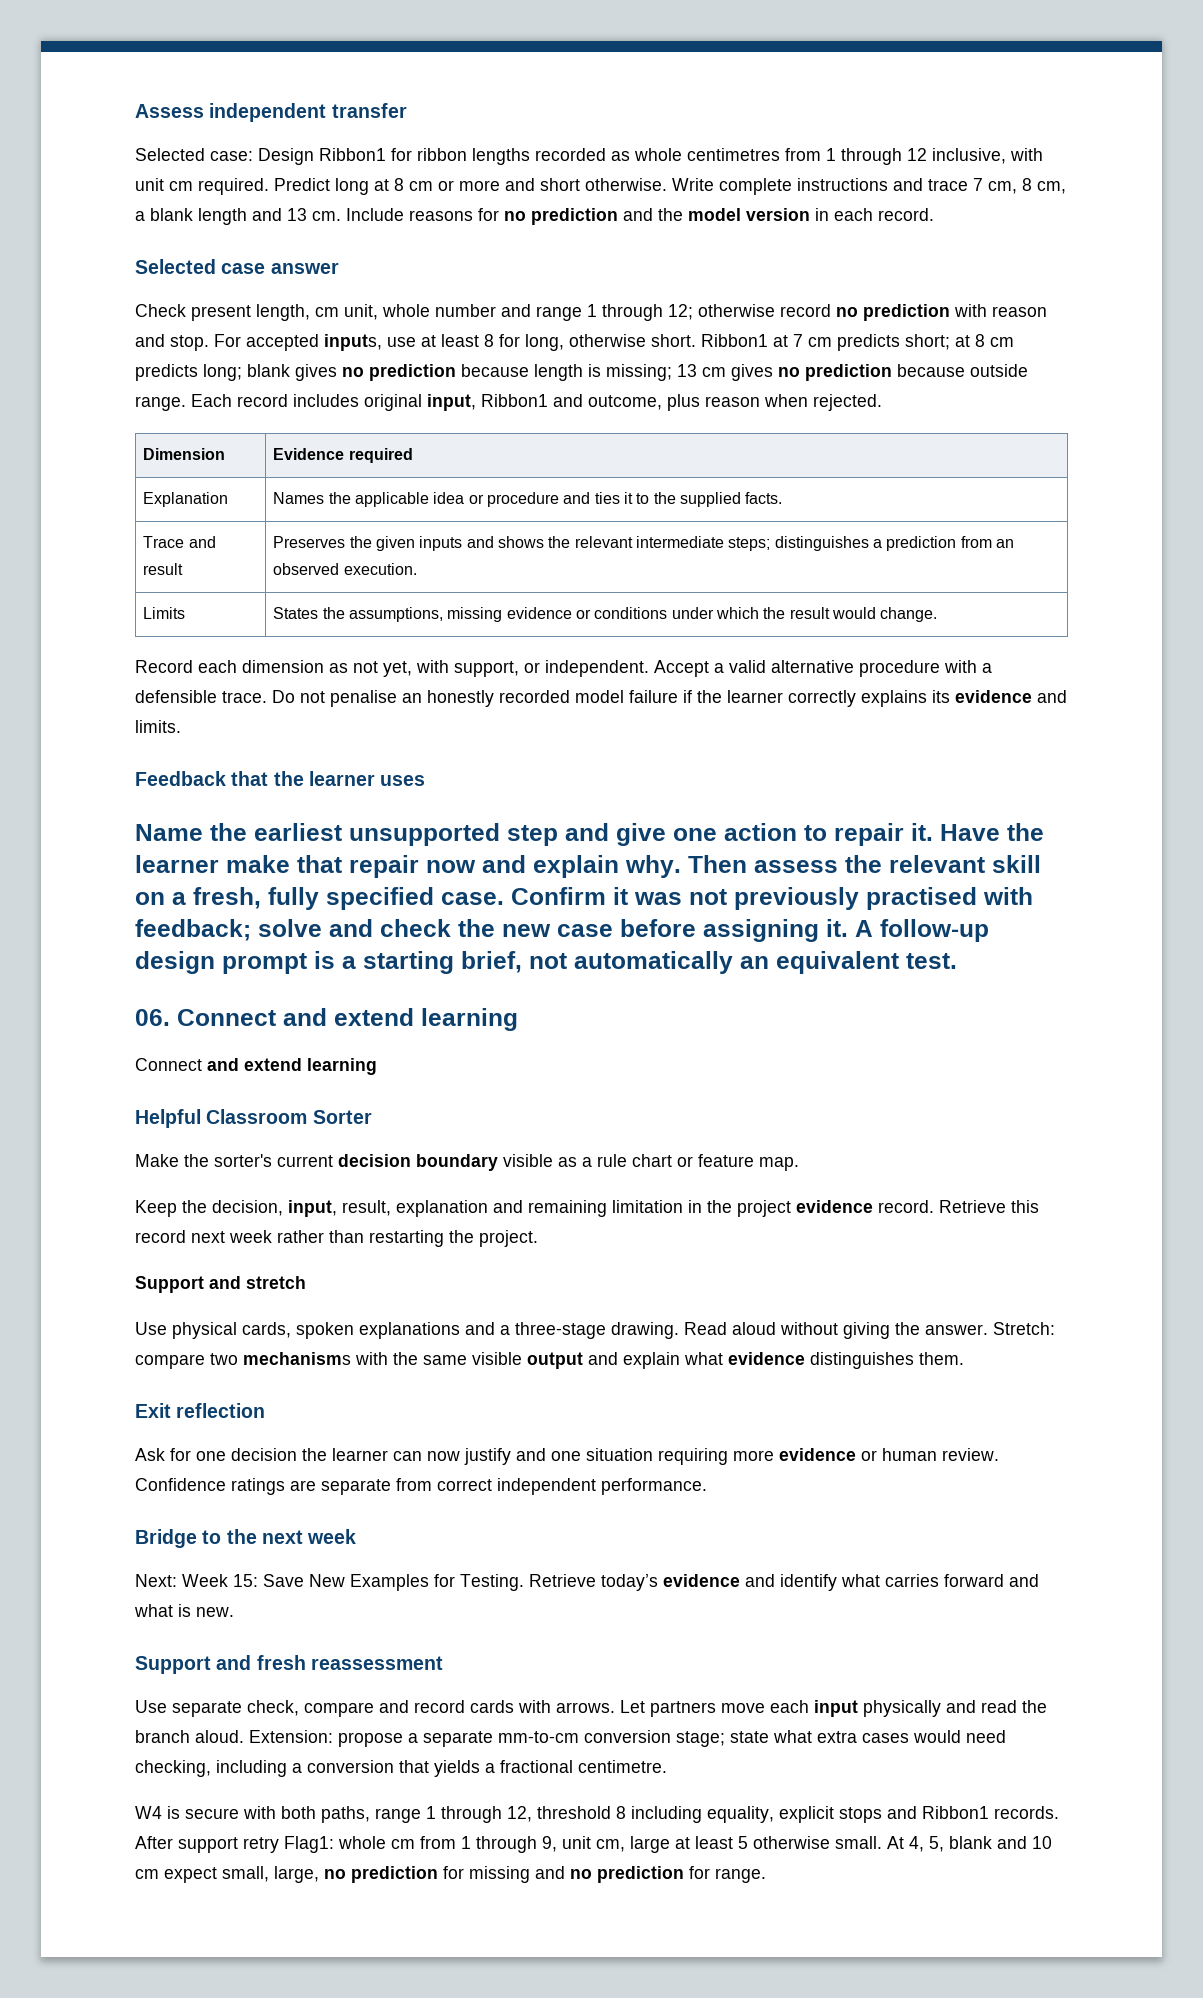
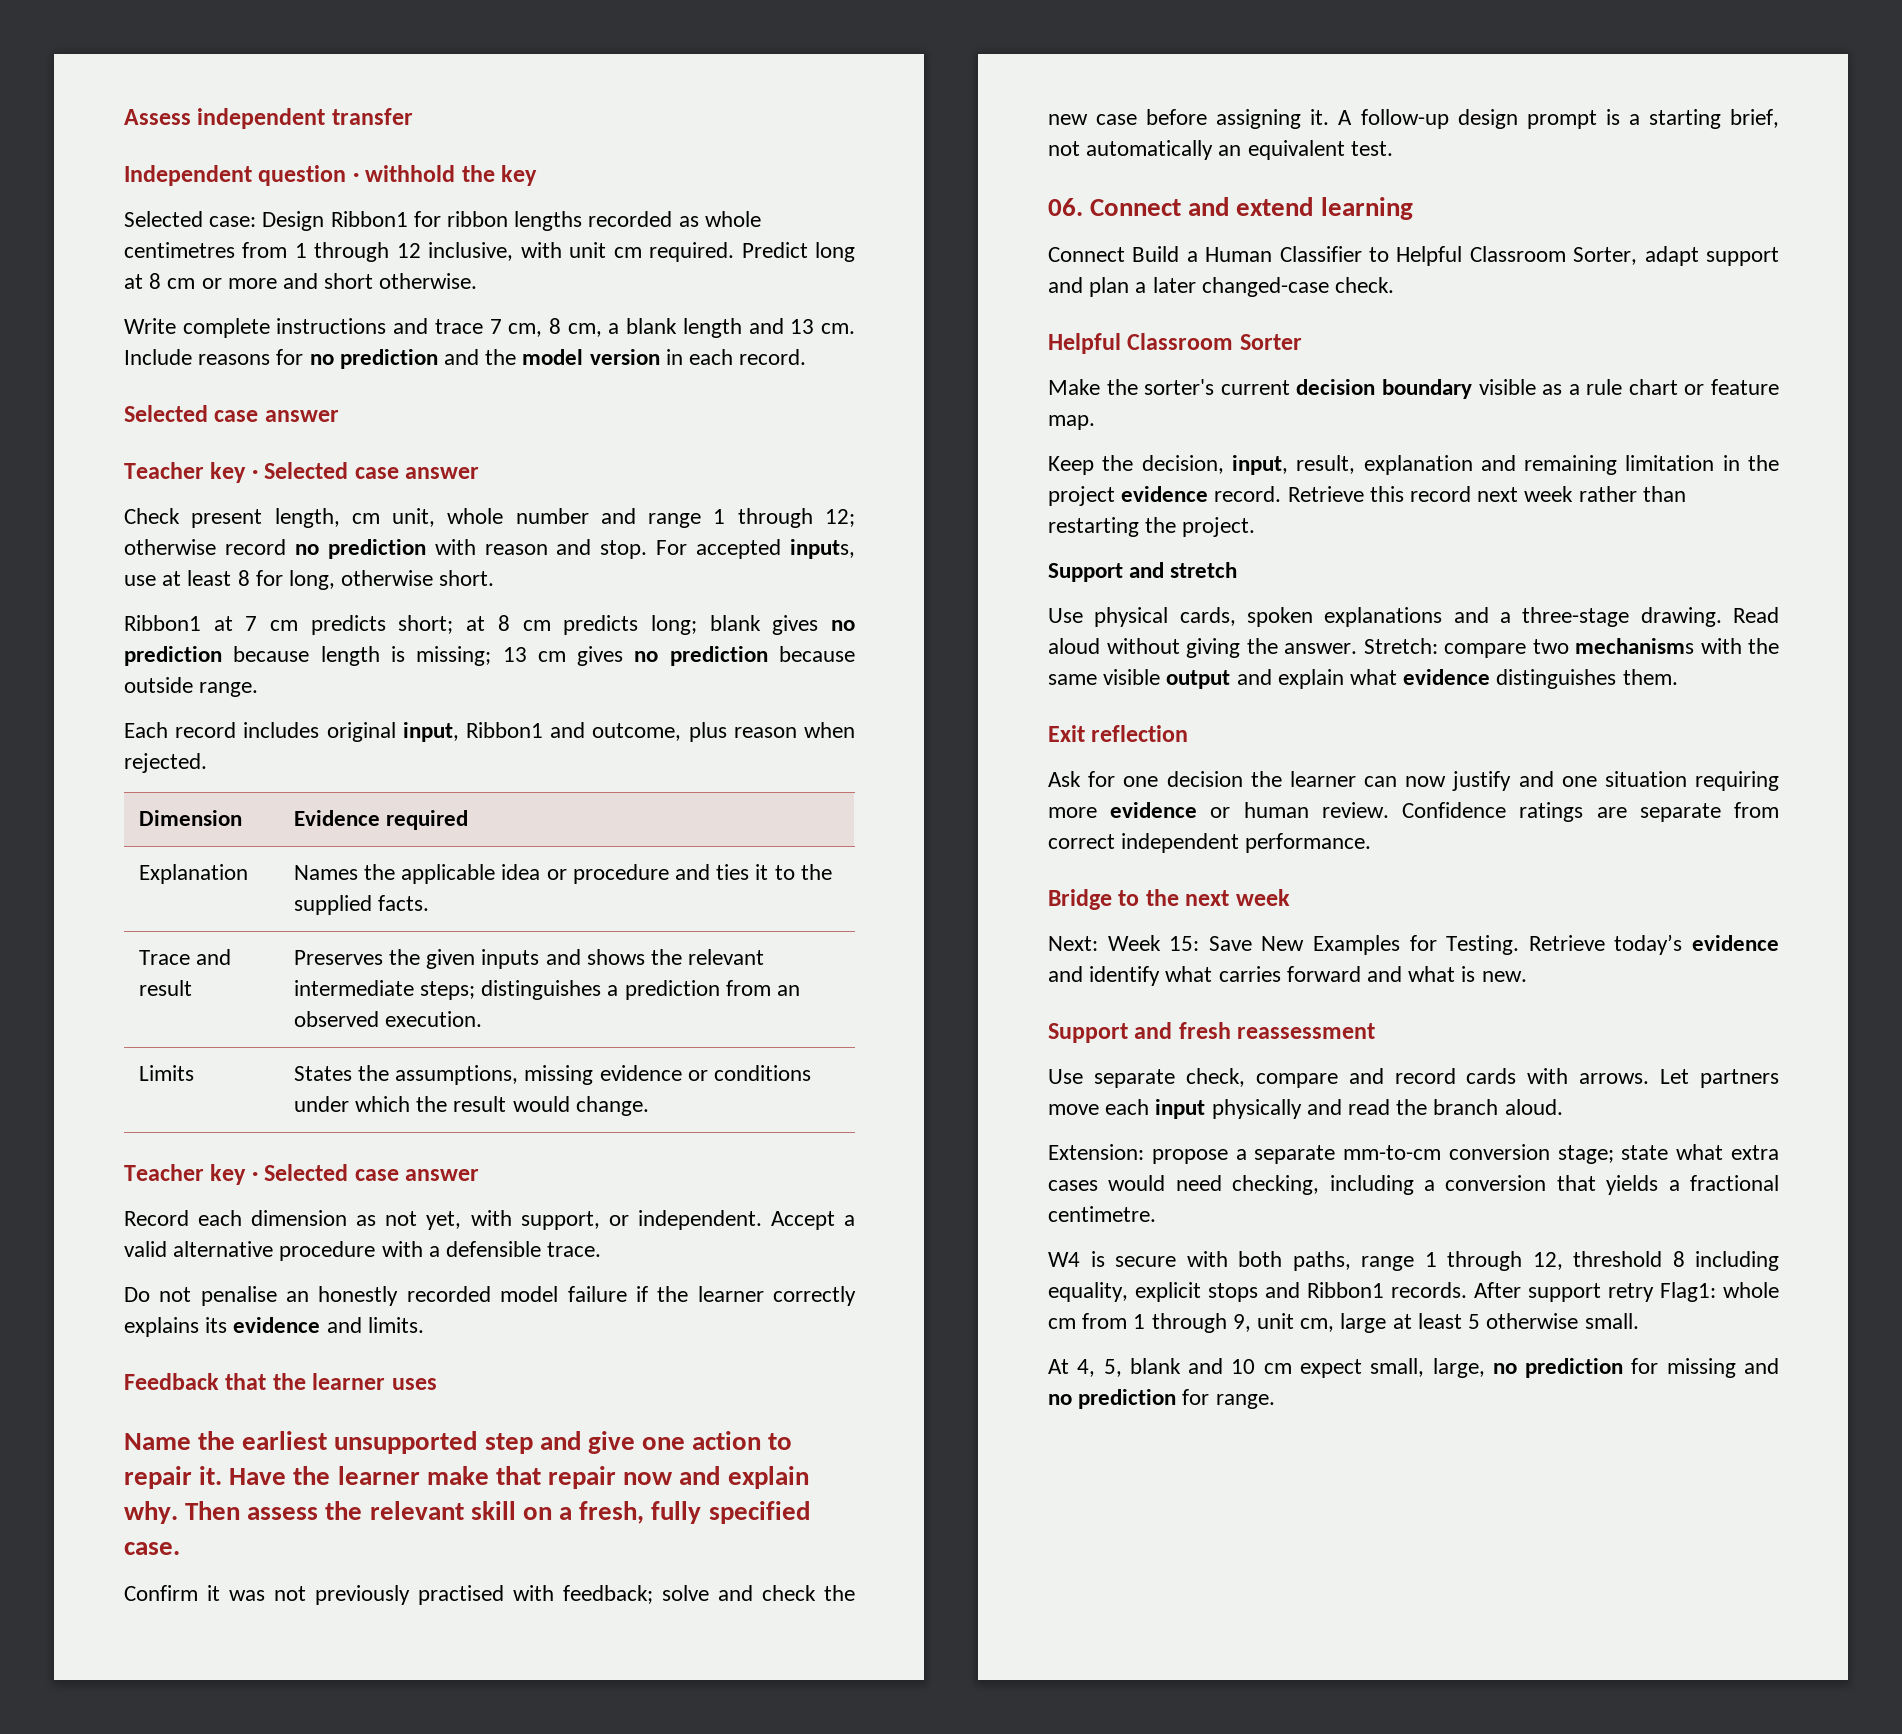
+ Independent question · withhold the key
- Predict long at 8 cm or more and short otherwise. Write complete instructions and trace 7 cm, 8 cm, a blank length and 13 cm.
+ Predict long at 8 cm or more and short otherwise.
+ Write complete instructions and trace 7 cm, 8 cm, a blank length and 13 cm.
  Include reasons for no prediction and the model version in each record.
  Selected case answer
+ Teacher key · Selected case answer
- For accepted inputs, use at least 8 for long, otherwise short. Ribbon1 at 7 cm predicts short; at 8 cm predicts long; blank gives no prediction because length is missing; 13 cm gives no prediction because outside range. Each record includes original input, Ribbon1 and outcome, plus reason when rejected.
+ For accepted inputs, use at least 8 for long, otherwise short.
+ Ribbon1 at 7 cm predicts short; at 8 cm predicts long; blank gives no prediction because length is missing; 13 cm gives no prediction because outside range.
+ Each record includes original input, Ribbon1 and outcome, plus reason when rejected.
  Limits | States the assumptions, missing evidence or conditions under which the result would change.
+ Teacher key · Selected case answer
- Accept a valid alternative procedure with a defensible trace. Do not penalise an honestly recorded model failure if the learner correctly explains its evidence and limits.
+ Accept a valid alternative procedure with a defensible trace.
+ Do not penalise an honestly recorded model failure if the learner correctly explains its evidence and limits.
- Then assess the relevant skill on a fresh, fully specified case. Confirm it was not previously practised with feedback; solve and check the new case before assigning it.
+ Then assess the relevant skill on a fresh, fully specified case.
+ Confirm it was not previously practised with feedback; solve and check the new case before assigning it.
  06. Connect and extend learning
- Connect and extend learning
+ Connect Build a Human Classifier to Helpful Classroom Sorter, adapt support and plan a later changed-case check.
- Let partners move each input physically and read the branch aloud. Extension: propose a separate mm-to-cm conversion stage; state what extra cases would need checking, including a conversion that yields a fractional centimetre.
+ Let partners move each input physically and read the branch aloud.
+ Extension: propose a separate mm-to-cm conversion stage; state what extra cases would need checking, including a conversion that yields a fractional centimetre.
- After support retry Flag1: whole cm from 1 through 9, unit cm, large at least 5 otherwise small. At 4, 5, blank and 10 cm expect small, large, no prediction for missing and no prediction for range.
+ After support retry Flag1: whole cm from 1 through 9, unit cm, large at least 5 otherwise small.
+ At 4, 5, blank and 10 cm expect small, large, no prediction for missing and no prediction for range.

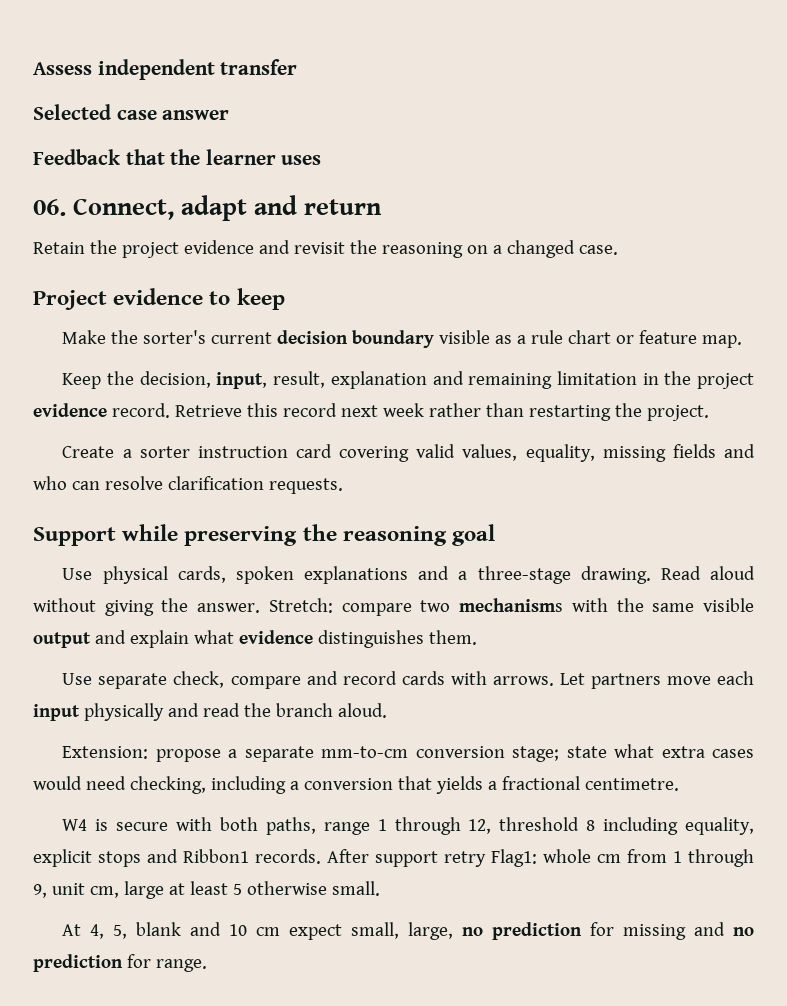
- Independent question · withhold the key
- Selected case: Design Ribbon1 for ribbon lengths recorded as whole centimetres from 1 through 12 inclusive, with unit cm required. Predict long at 8 cm or more and short otherwise.
- Write complete instructions and trace 7 cm, 8 cm, a blank length and 13 cm. Include reasons for no prediction and the model version in each record.
  Selected case answer
- Teacher key · Selected case answer
- Check present length, cm unit, whole number and range 1 through 12; otherwise record no prediction with reason and stop. For accepted inputs, use at least 8 for long, otherwise short.
- Ribbon1 at 7 cm predicts short; at 8 cm predicts long; blank gives no prediction because length is missing; 13 cm gives no prediction because outside range.
- Each record includes original input, Ribbon1 and outcome, plus reason when rejected.
- Dimension | Evidence required
- Explanation | Names the applicable idea or procedure and ties it to the supplied facts.
- Trace and result | Preserves the given inputs and shows the relevant intermediate steps; distinguishes a prediction from an observed execution.
- Limits | States the assumptions, missing evidence or conditions under which the result would change.
- Teacher key · Selected case answer
- Record each dimension as not yet, with support, or independent. Accept a valid alternative procedure with a defensible trace.
- Do not penalise an honestly recorded model failure if the learner correctly explains its evidence and limits.
- Name the earliest unsupported step and give one action to repair it. Have the learner make that repair now and explain why. Then assess the relevant skill on a fresh, fully specified case.
- Confirm it was not previously practised with feedback; solve and check the new case before assigning it. A follow-up design prompt is a starting brief, not automatically an equivalent test.
- 06. Connect and extend learning
- Connect Build a Human Classifier to Helpful Classroom Sorter, adapt support and plan a later changed-case check.
- Helpful Classroom Sorter
+ 06. Connect, adapt and return
+ Retain the project evidence and revisit the reasoning on a changed case.
+ Project evidence to keep
- Support and stretch
+ Create a sorter instruction card covering valid values, equality, missing fields and who can resolve clarification requests.
+ Support while preserving the reasoning goal
- Exit reflection
- Ask for one decision the learner can now justify and one situation requiring more evidence or human review. Confidence ratings are separate from correct independent performance.
- Bridge to the next week
- Next: Week 15: Save New Examples for Testing. Retrieve today’s evidence and identify what carries forward and what is new.
- Support and fresh reassessment

